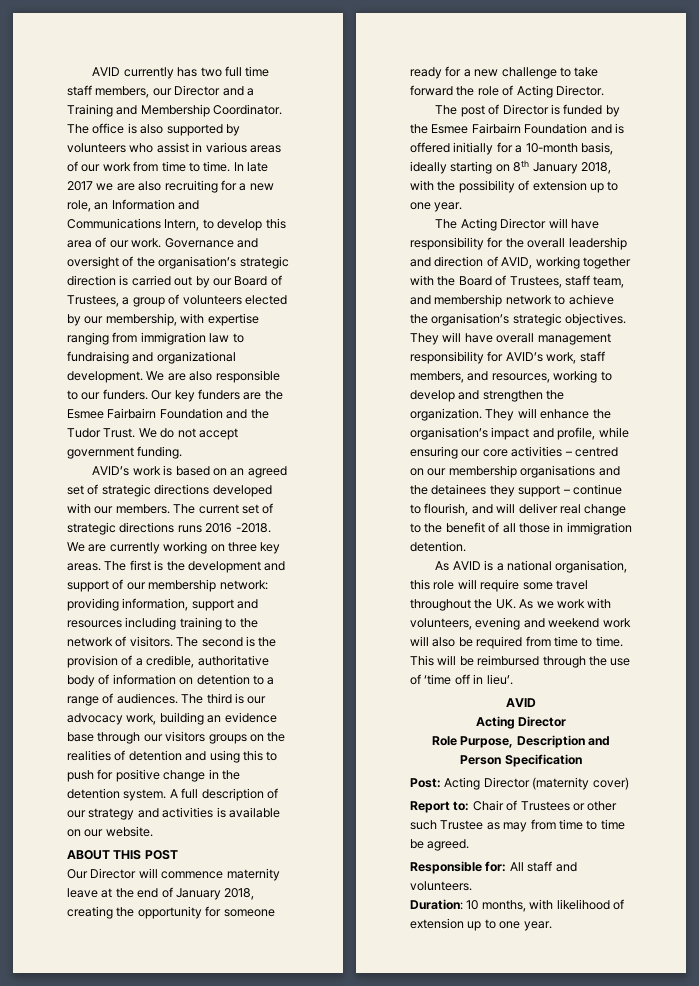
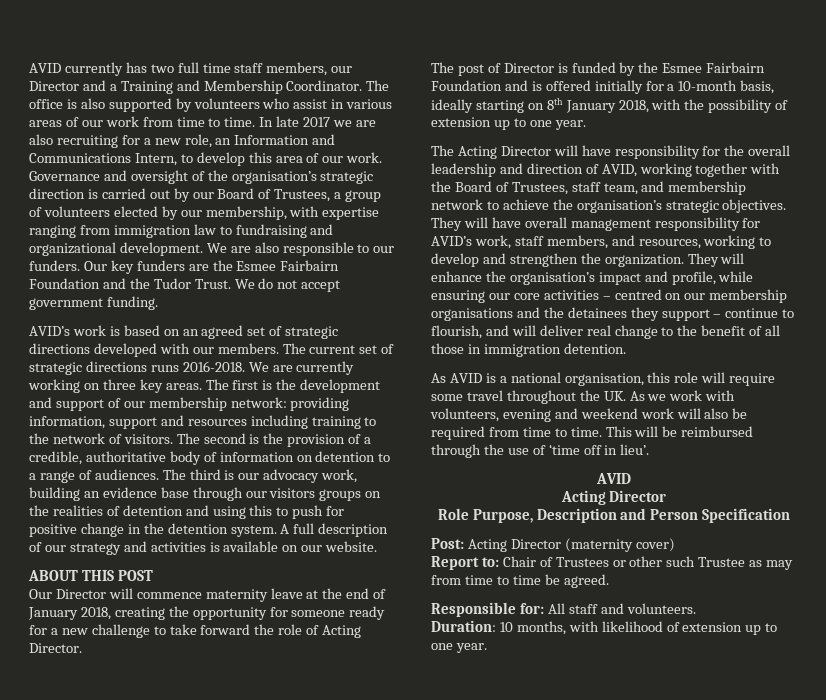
- The current set of strategic directions runs 2016 -2018.
+ The current set of strategic directions runs 2016-2018.

